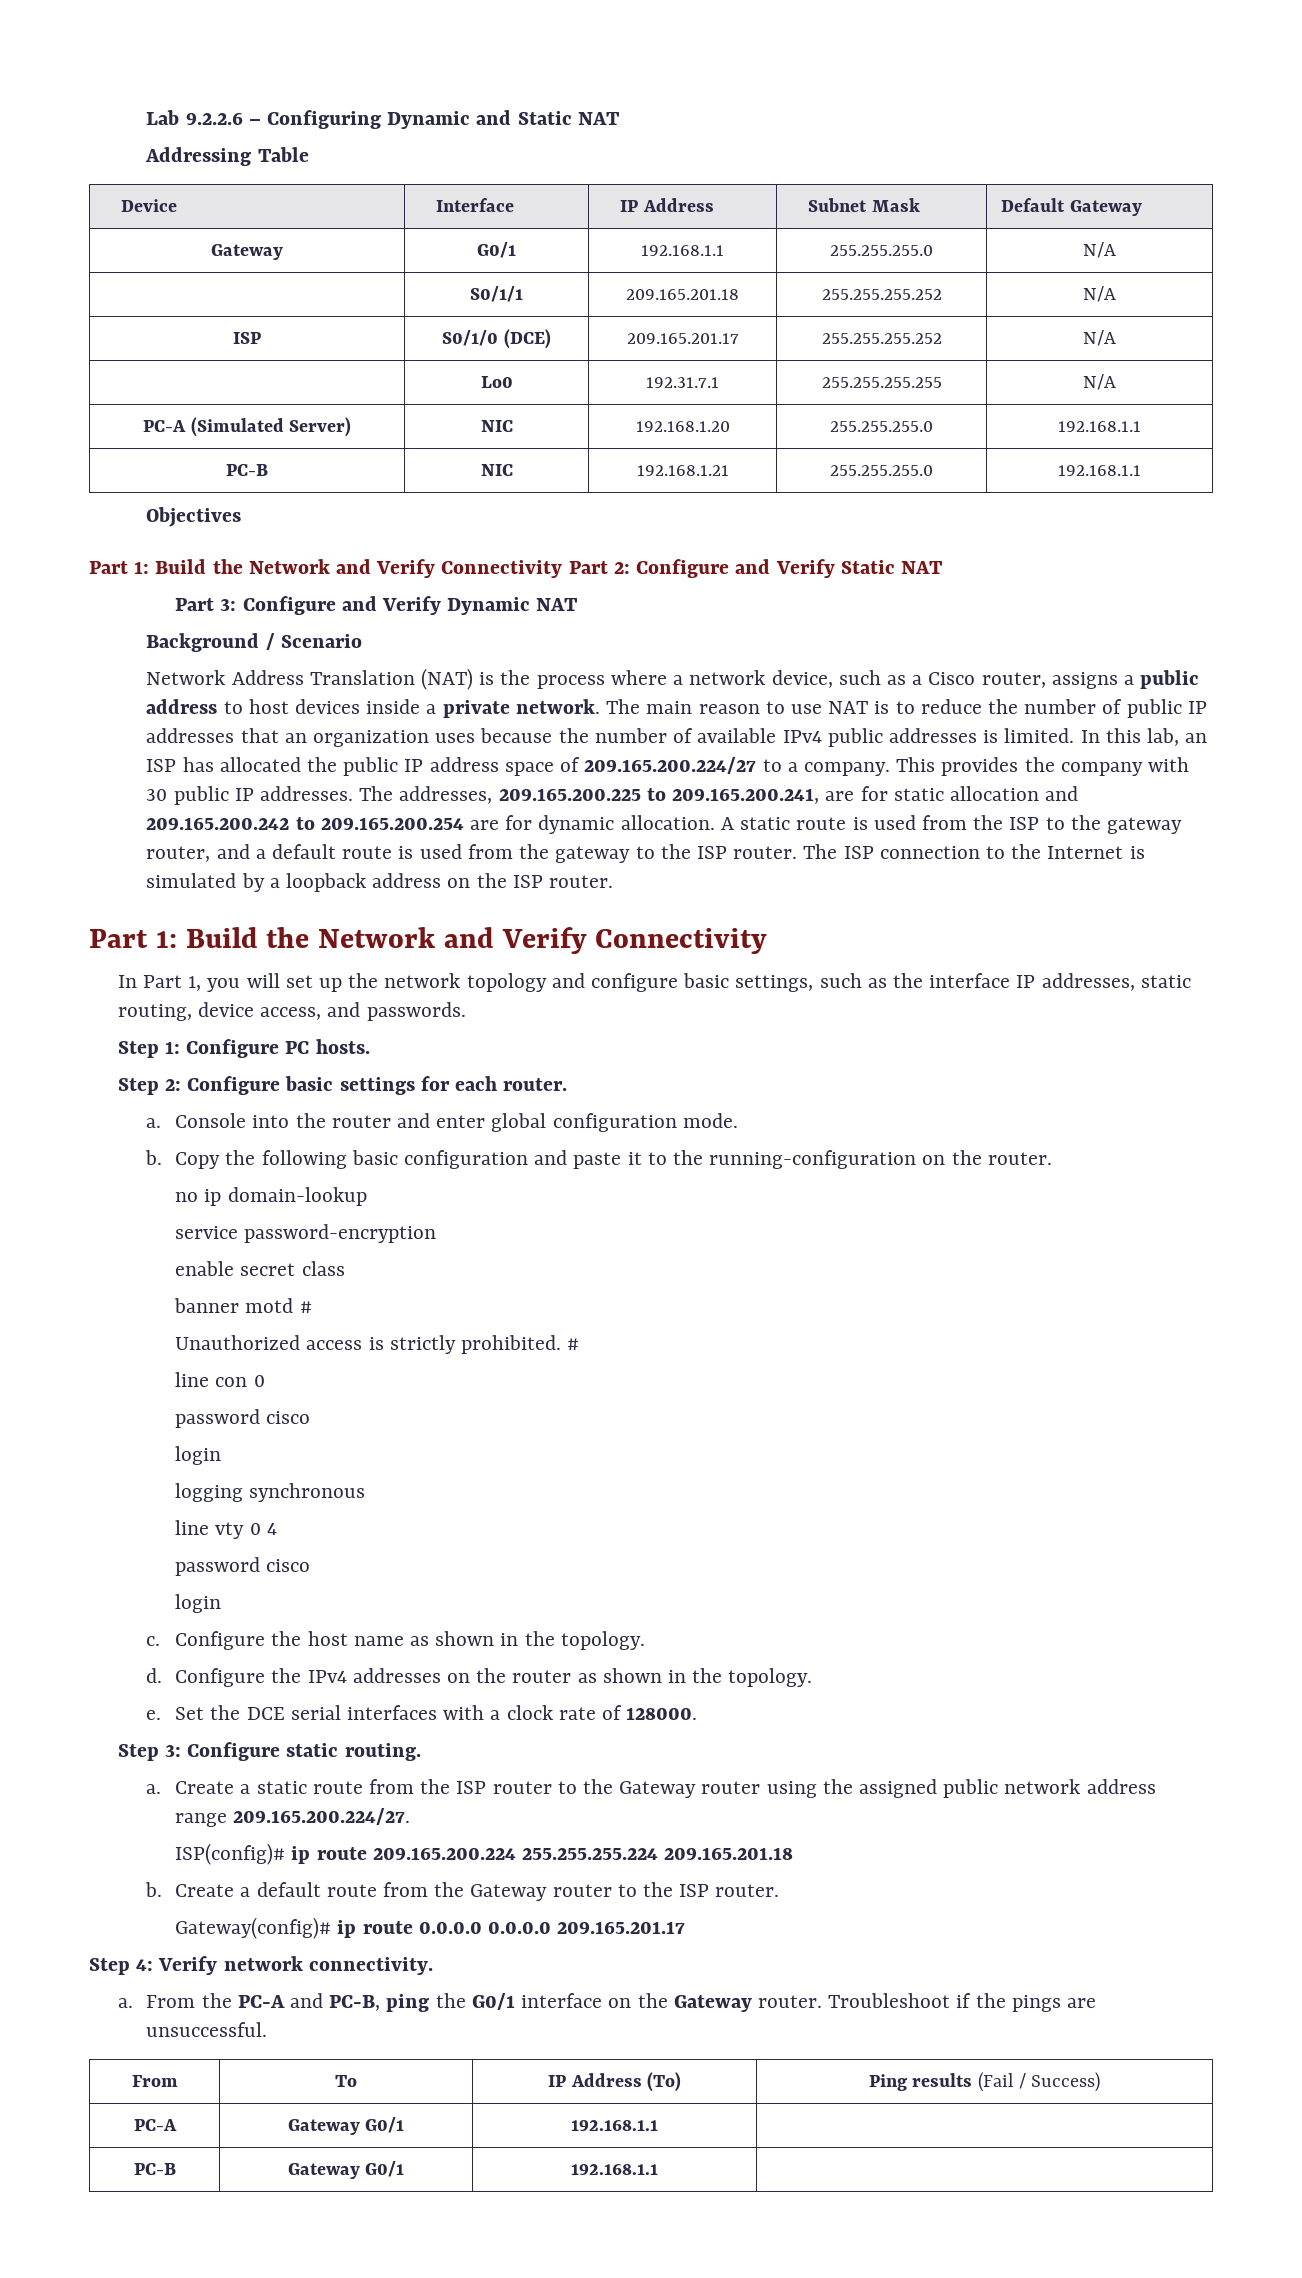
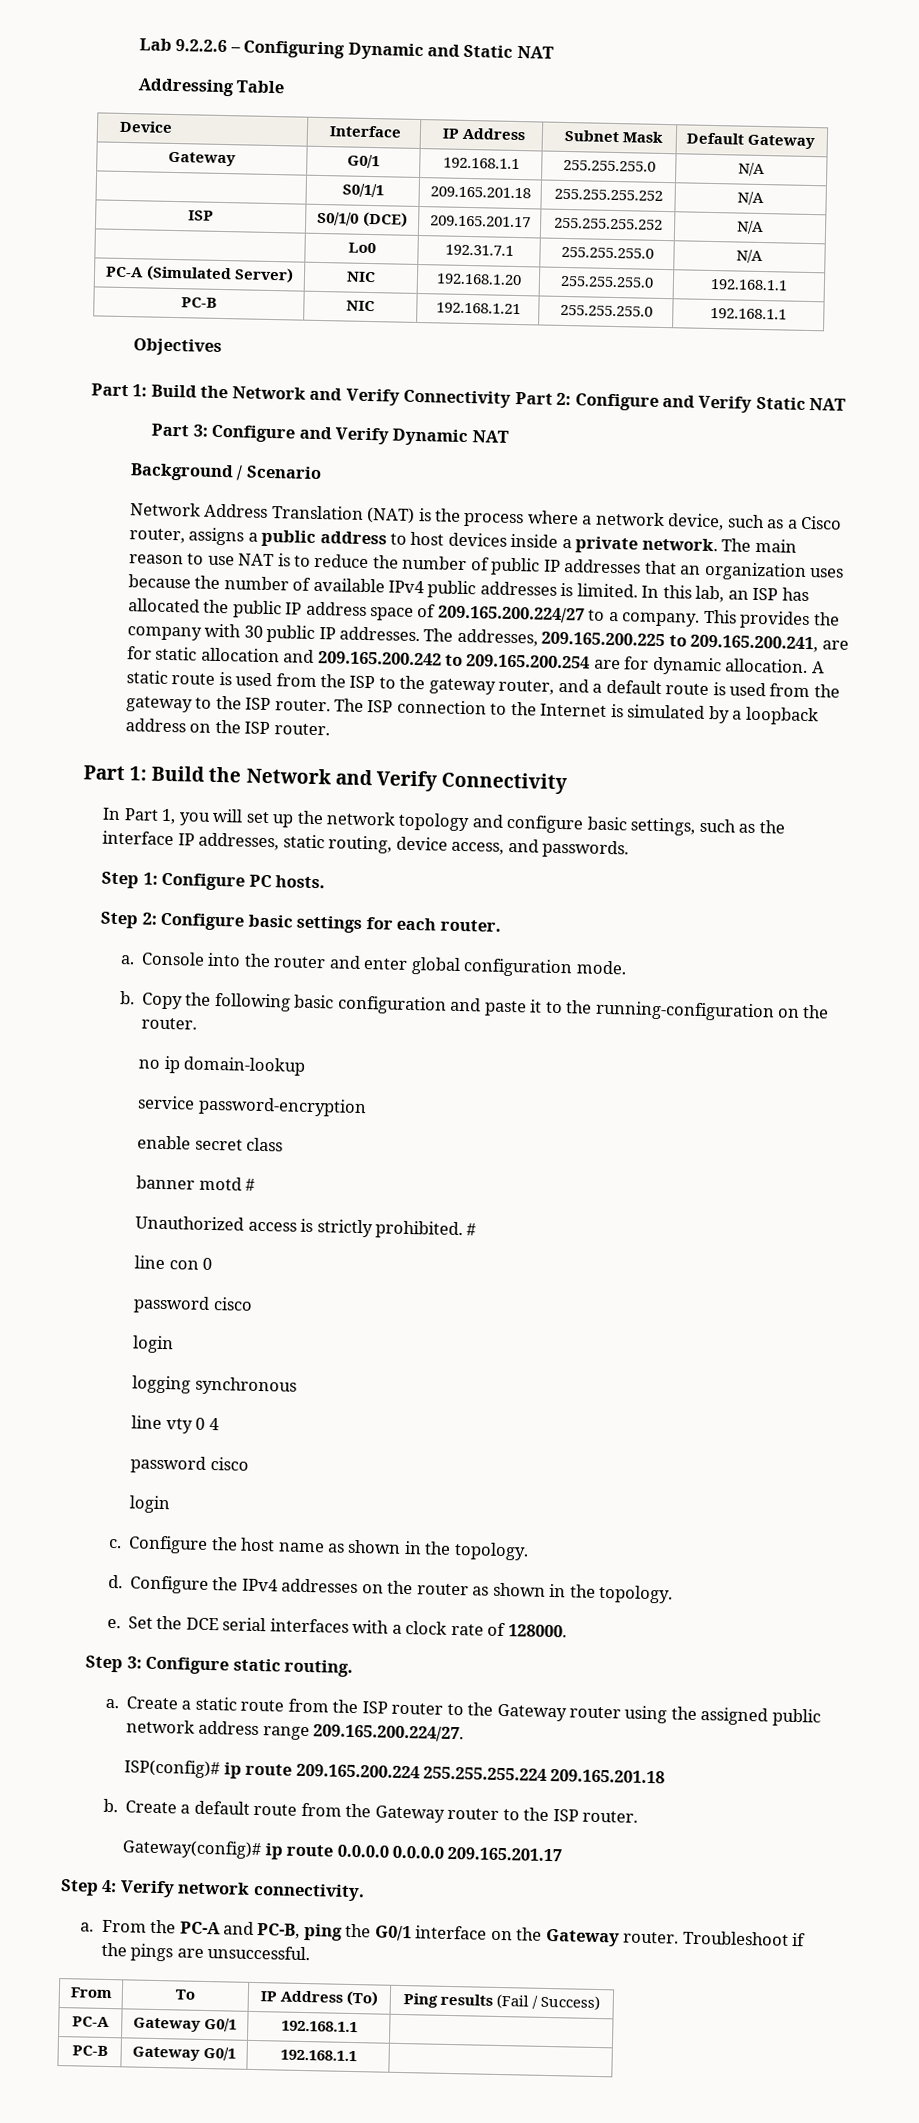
- | Lo0 | 192.31.7.1 | 255.255.255.255 | N/A
+ | Lo0 | 192.31.7.1 | 255.255.255.0 | N/A

